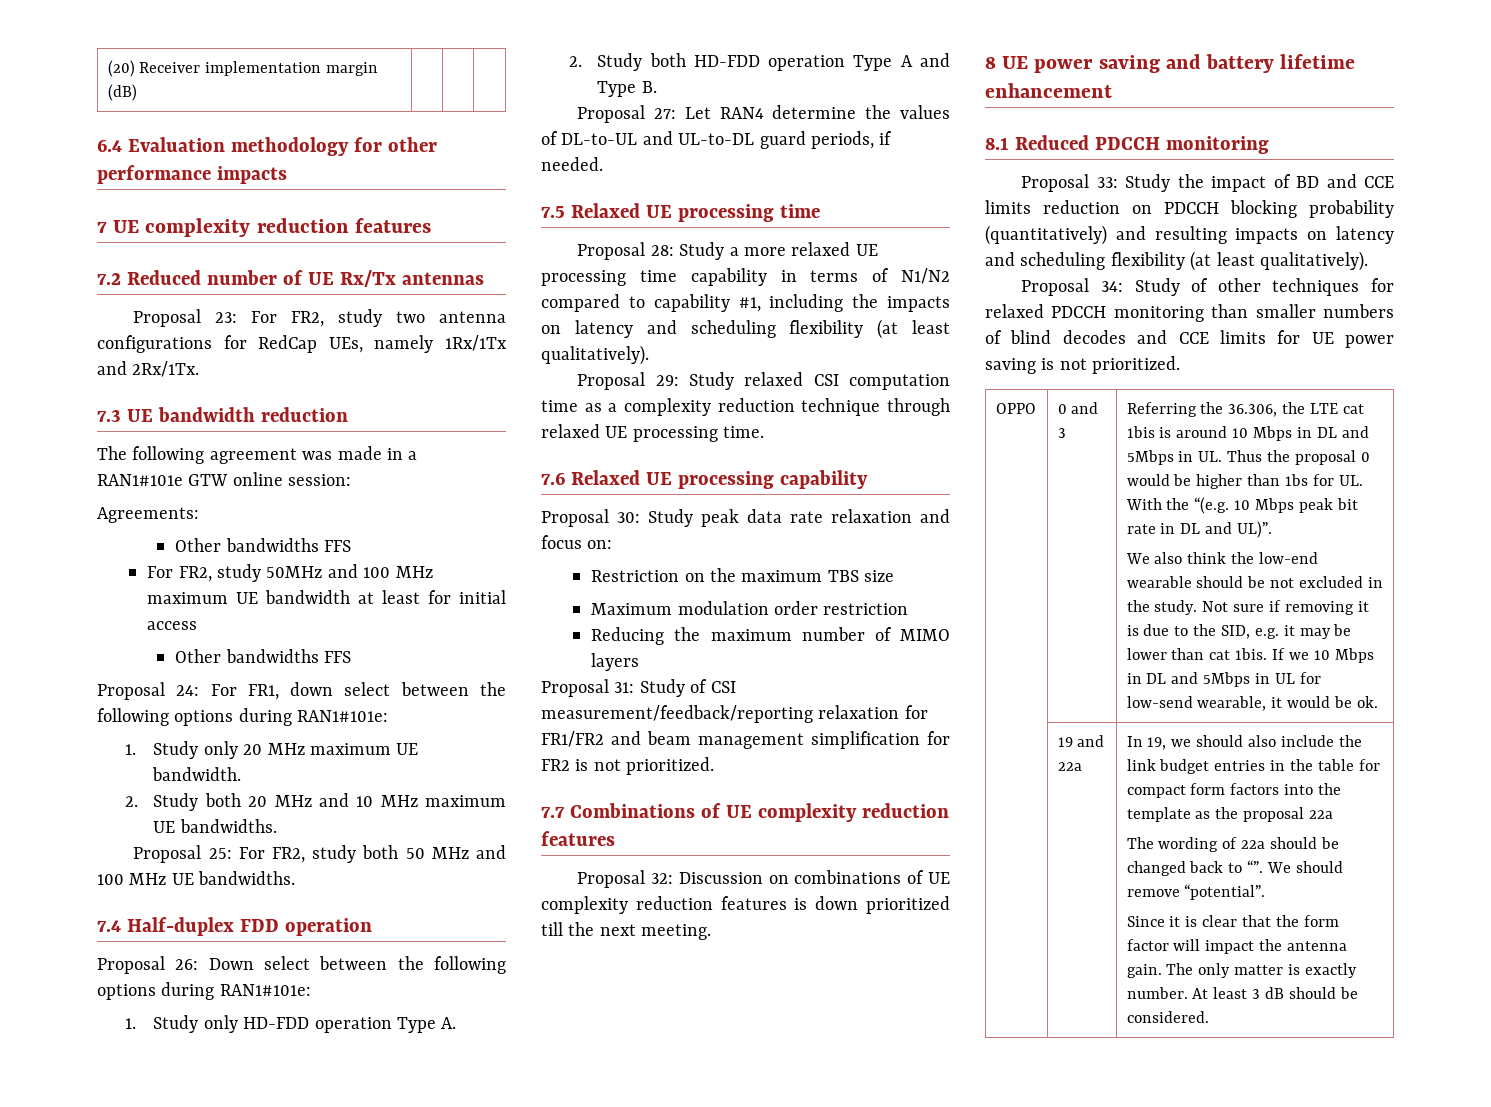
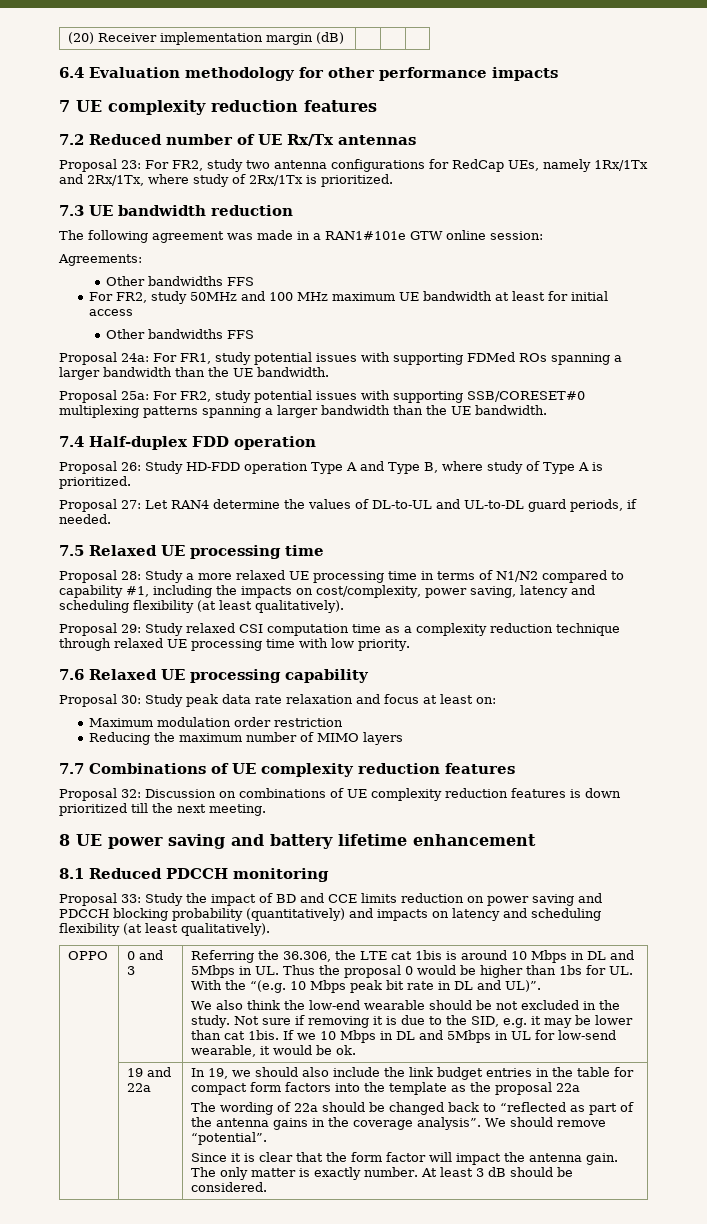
- Proposal 23: For FR2, study two antenna configurations for RedCap UEs, namely 1Rx/1Tx and 2Rx/1Tx.
+ Proposal 23: For FR2, study two antenna configurations for RedCap UEs, namely 1Rx/1Tx and 2Rx/1Tx, where study of 2Rx/1Tx is prioritized.
- Proposal 24: For FR1, down select between the following options during RAN1#101e:
- 1. Study only 20 MHz maximum UE bandwidth.
- 2. Study both 20 MHz and 10 MHz maximum UE bandwidths.
- Proposal 25: For FR2, study both 50 MHz and 100 MHz UE bandwidths.
+ Proposal 24a: For FR1, study potential issues with supporting FDMed ROs spanning a larger bandwidth than the UE bandwidth.
+ Proposal 25a: For FR2, study potential issues with supporting SSB/CORESET#0 multiplexing patterns spanning a larger bandwidth than the UE bandwidth.
- Proposal 26: Down select between the following options during RAN1#101e:
- 1. Study only HD-FDD operation Type A.
- 2. Study both HD-FDD operation Type A and Type B.
+ Proposal 26: Study HD-FDD operation Type A and Type B, where study of Type A is prioritized.
- Proposal 28: Study a more relaxed UE processing time capability in terms of N1/N2 compared to capability #1, including the impacts on latency and scheduling flexibility (at least qualitatively).
+ Proposal 28: Study a more relaxed UE processing time in terms of N1/N2 compared to capability #1, including the impacts on cost/complexity, power saving, latency and scheduling flexibility (at least qualitatively).
- Proposal 29: Study relaxed CSI computation time as a complexity reduction technique through relaxed UE processing time.
+ Proposal 29: Study relaxed CSI computation time as a complexity reduction technique through relaxed UE processing time with low priority.
- Proposal 30: Study peak data rate relaxation and focus on:
+ Proposal 30: Study peak data rate relaxation and focus at least on:
- Restriction on the maximum TBS size
- Proposal 31: Study of CSI measurement/feedback/reporting relaxation for FR1/FR2 and beam management simplification for FR2 is not prioritized.
- Proposal 33: Study the impact of BD and CCE limits reduction on PDCCH blocking probability (quantitatively) and resulting impacts on latency and scheduling flexibility (at least qualitatively).
- Proposal 34: Study of other techniques for relaxed PDCCH monitoring than smaller numbers of blind decodes and CCE limits for UE power saving is not prioritized.
+ Proposal 33: Study the impact of BD and CCE limits reduction on power saving and PDCCH blocking probability (quantitatively) and impacts on latency and scheduling flexibility (at least qualitatively).
- The wording of 22a should be changed back to “”.
+ The wording of 22a should be changed back to “reflected as part of the antenna gains in the coverage analysis”.

